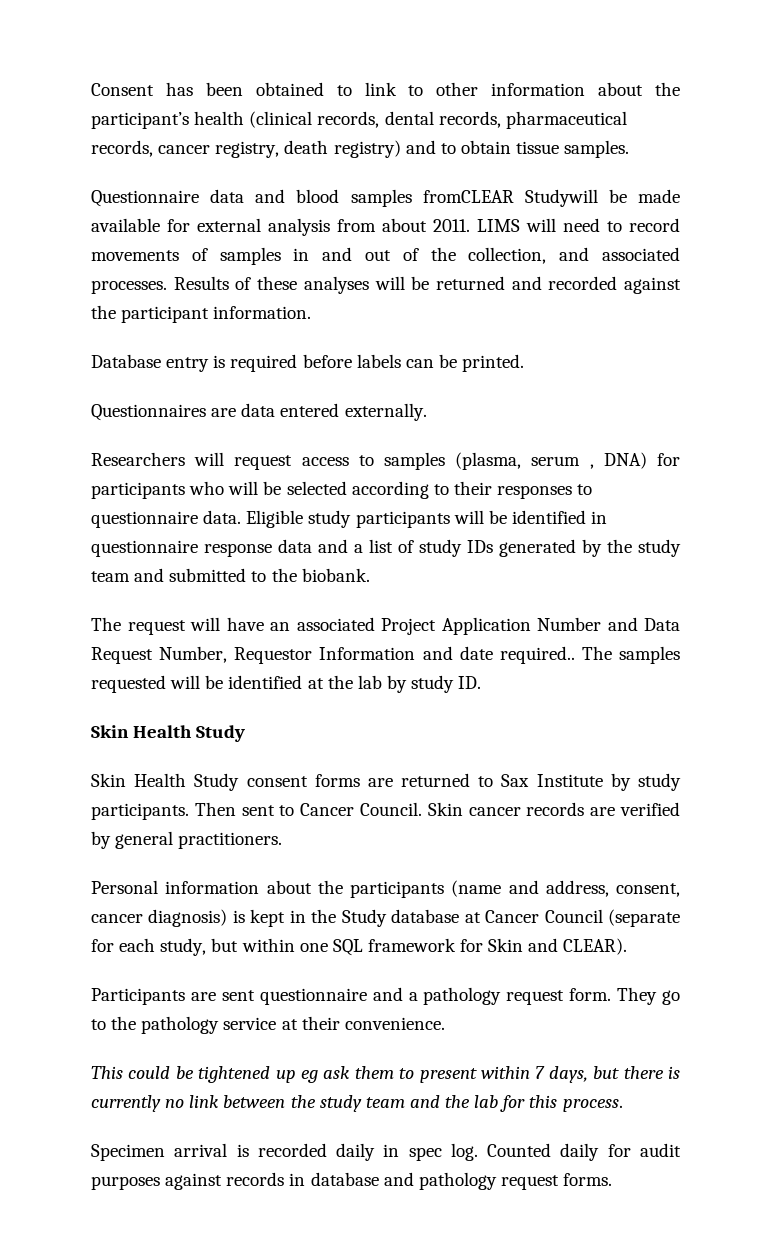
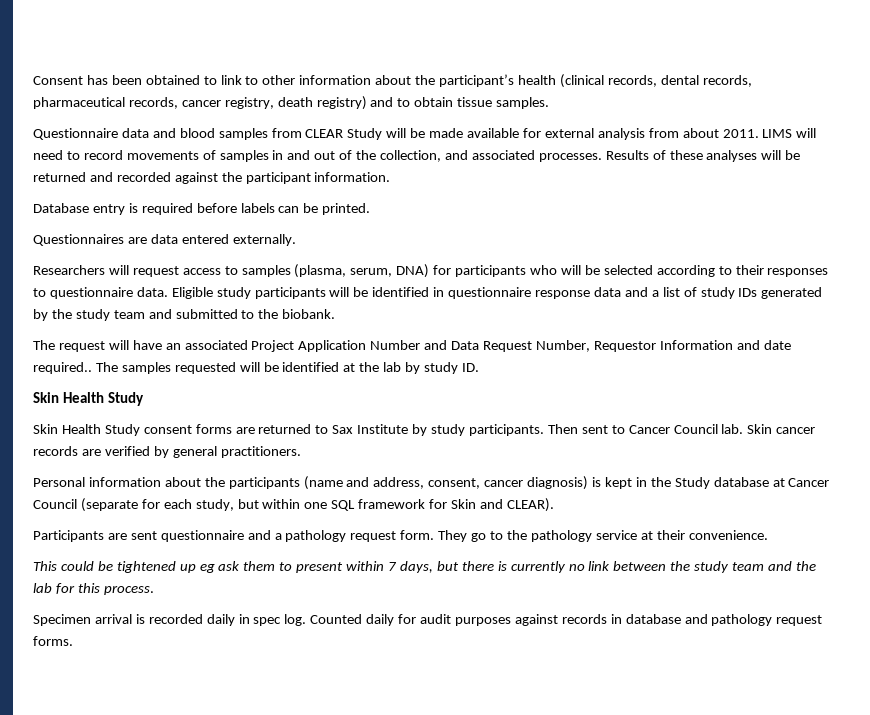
- Questionnaire data and blood samples fromCLEAR Studywill be made available for external analysis from about 2011.
+ Questionnaire data and blood samples from CLEAR Study will be made available for external analysis from about 2011.
- Researchers will request access to samples (plasma, serum , DNA) for participants who will be selected according to their responses to questionnaire data.
+ Researchers will request access to samples (plasma, serum, DNA) for participants who will be selected according to their responses to questionnaire data.
- Then sent to Cancer Council.
+ Then sent to Cancer Council lab.

